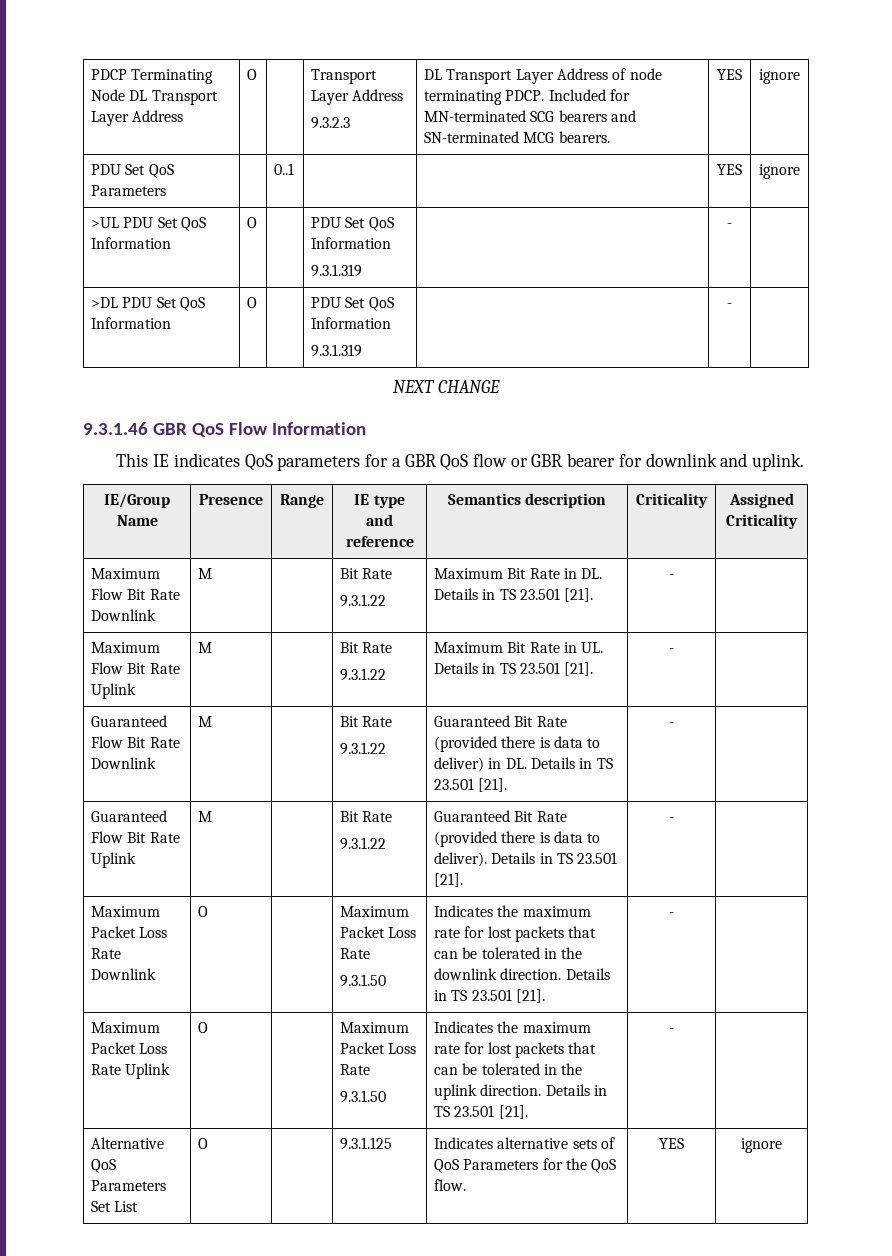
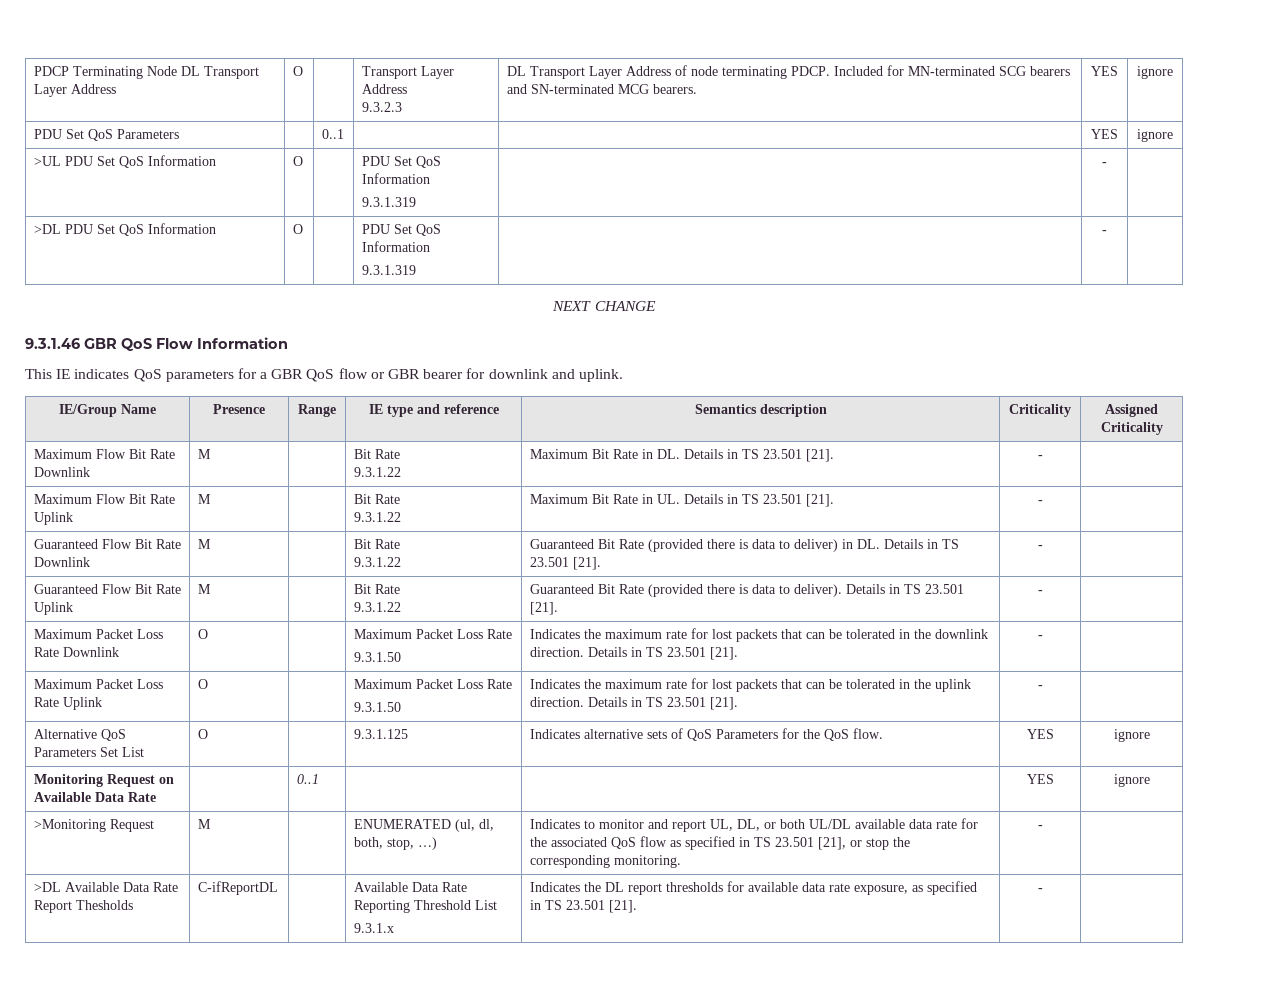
+ Monitoring Request on Available Data Rate | | 0..1 | | | YES | ignore
+ >Monitoring Request | M | | ENUMERATED (ul, dl, both, stop, …) | Indicates to monitor and report UL, DL, or both UL/DL available data rate for the associated QoS flow as specified in TS 23.501 [21], or stop the corresponding monitoring. | - |
+ >DL Available Data Rate Report Thesholds | C-ifReportDL | | Available Data Rate Reporting Threshold List
+ 9.3.1.x | Indicates the DL report thresholds for available data rate exposure, as specified in TS 23.501 [21]. | - |

